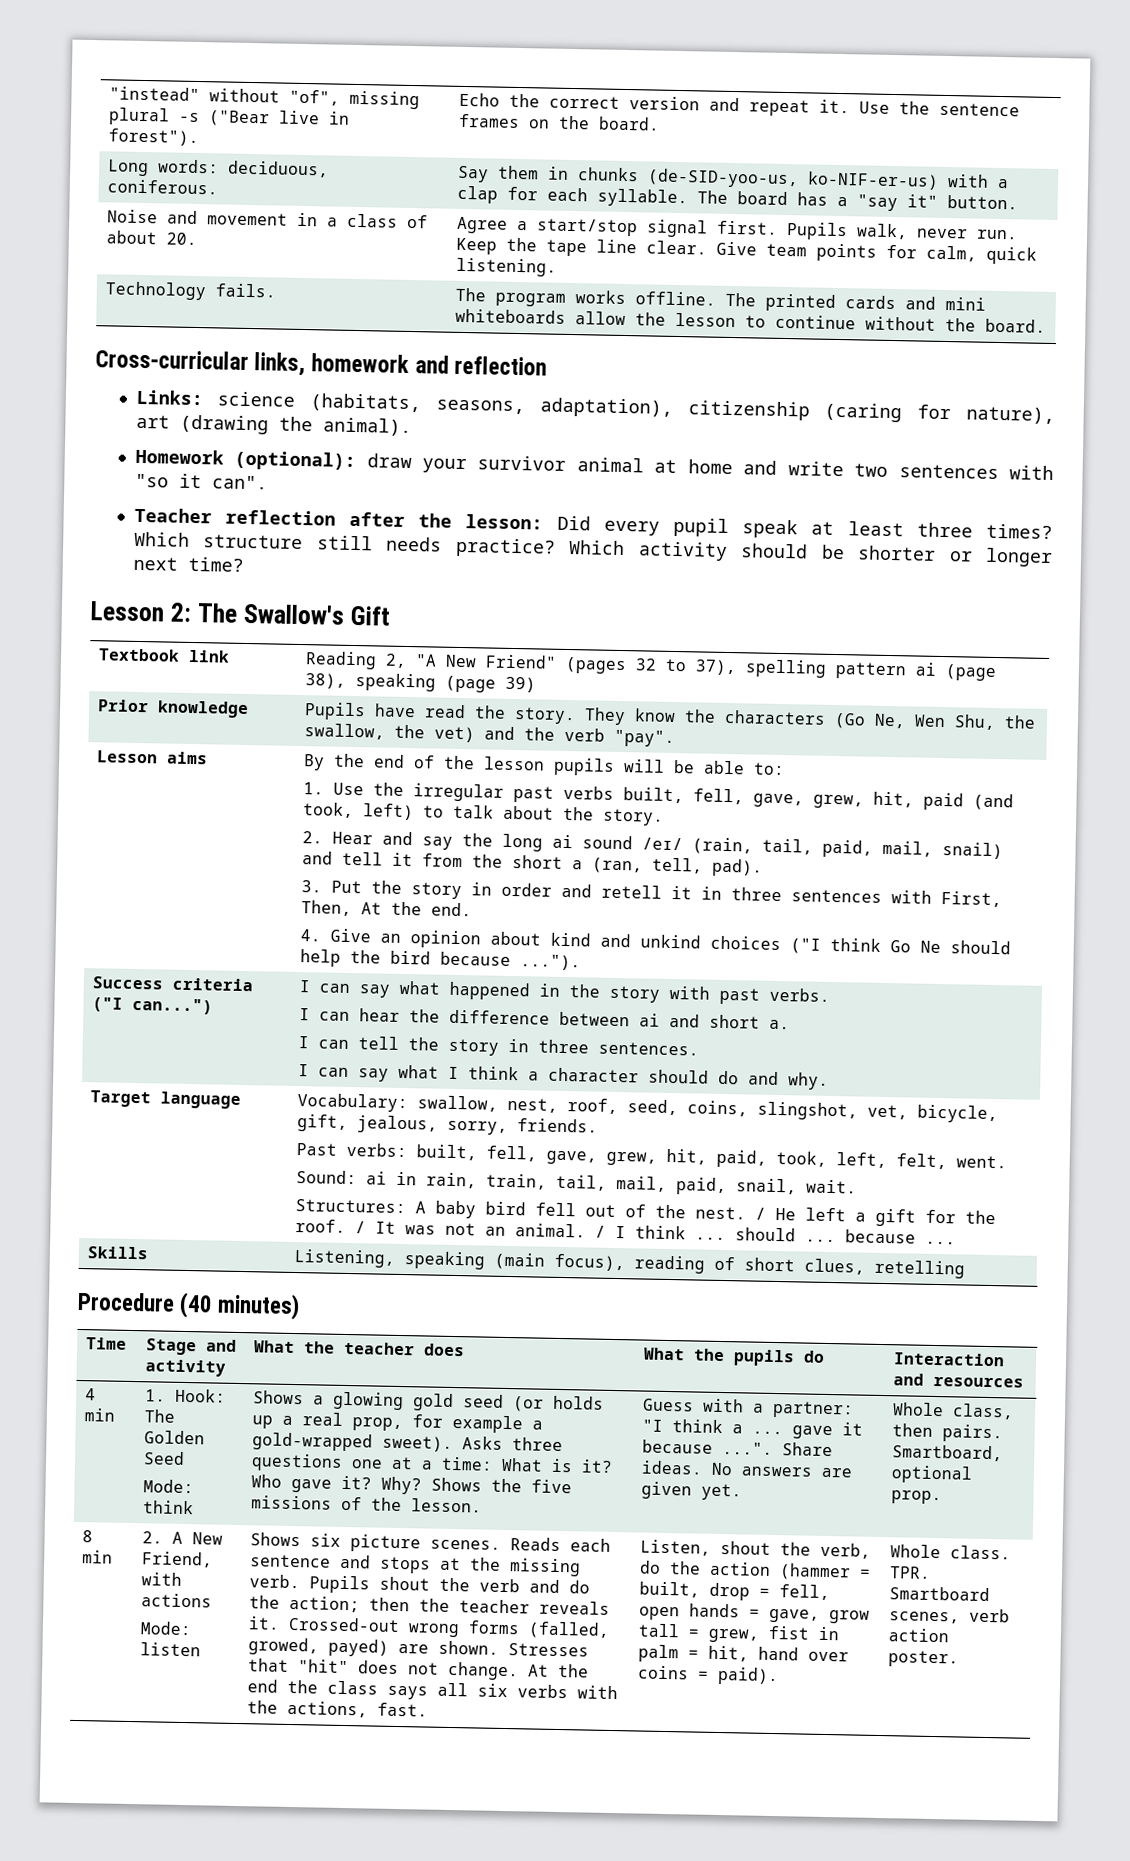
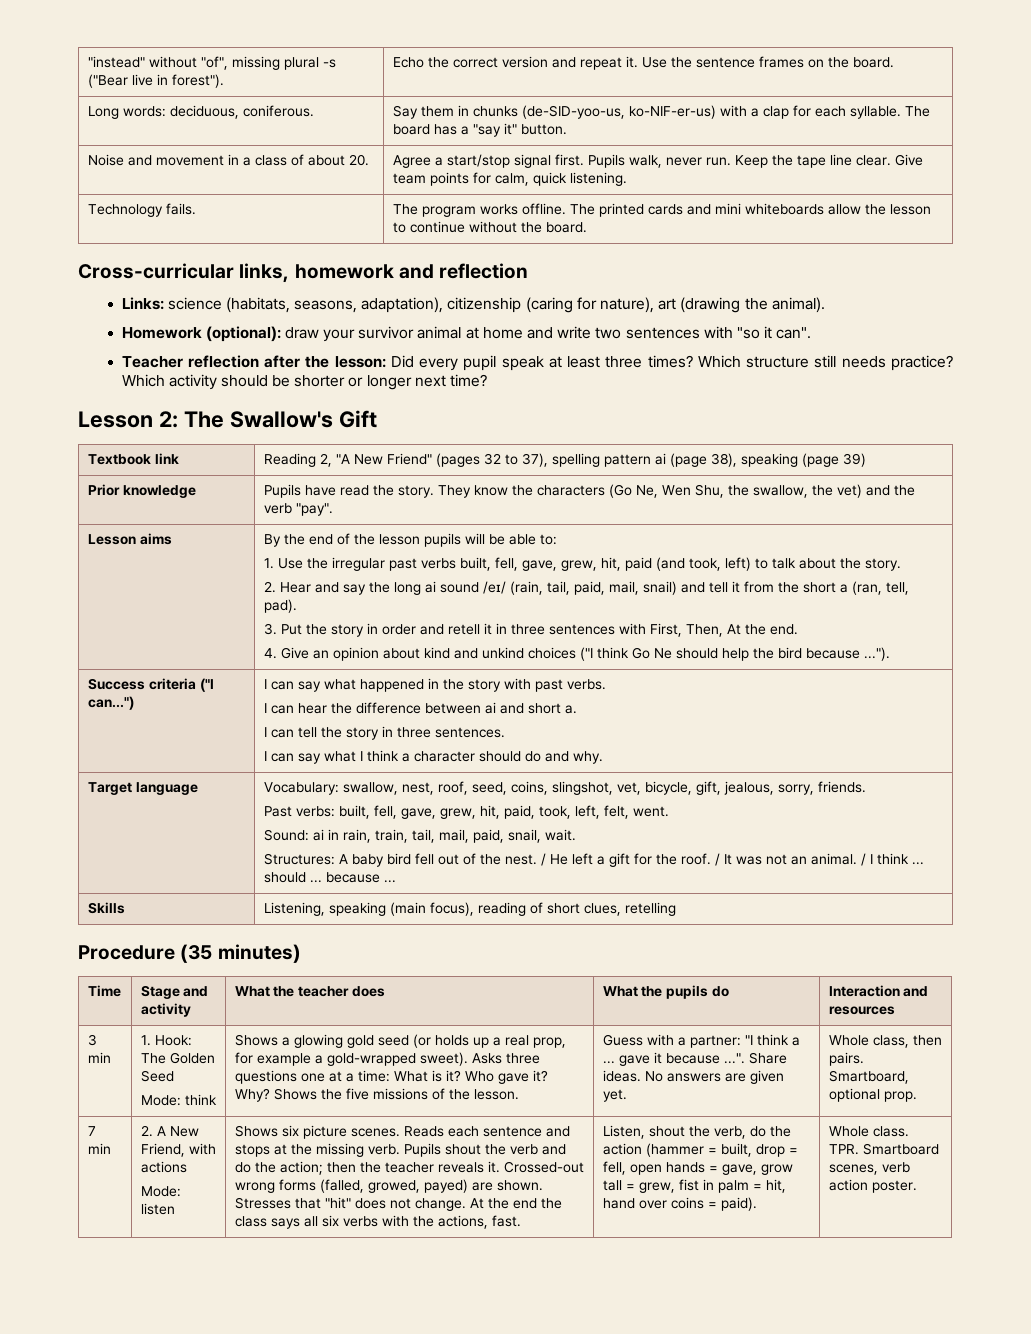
- Procedure (40 minutes)
+ Procedure (35 minutes)
- 4 min
+ 3 min
- 8 min
+ 7 min

